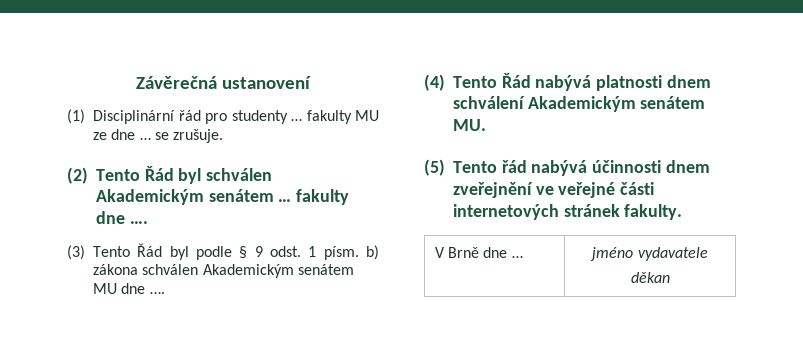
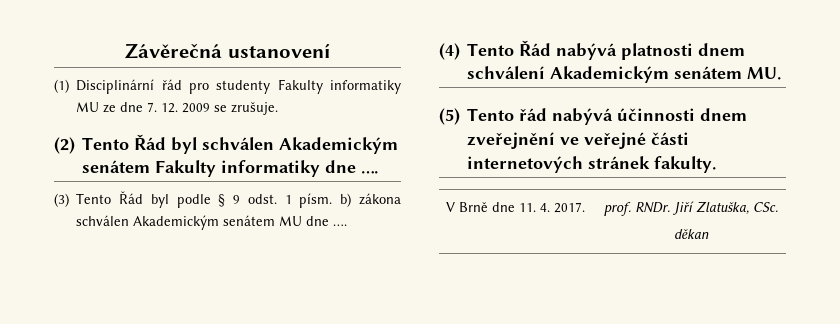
- (1) Disciplinární řád pro studenty … fakulty MU ze dne … se zrušuje.
+ (1) Disciplinární řád pro studenty Fakulty informatiky MU ze dne 7. 12. 2009 se zrušuje.
- (2) Tento Řád byl schválen Akademickým senátem … fakulty dne ….
+ (2) Tento Řád byl schválen Akademickým senátem Fakulty informatiky dne ….
- V Brně dne … | jméno vydavatele
+ V Brně dne 11. 4. 2017. | prof. RNDr. Jiří Zlatuška, CSc.

